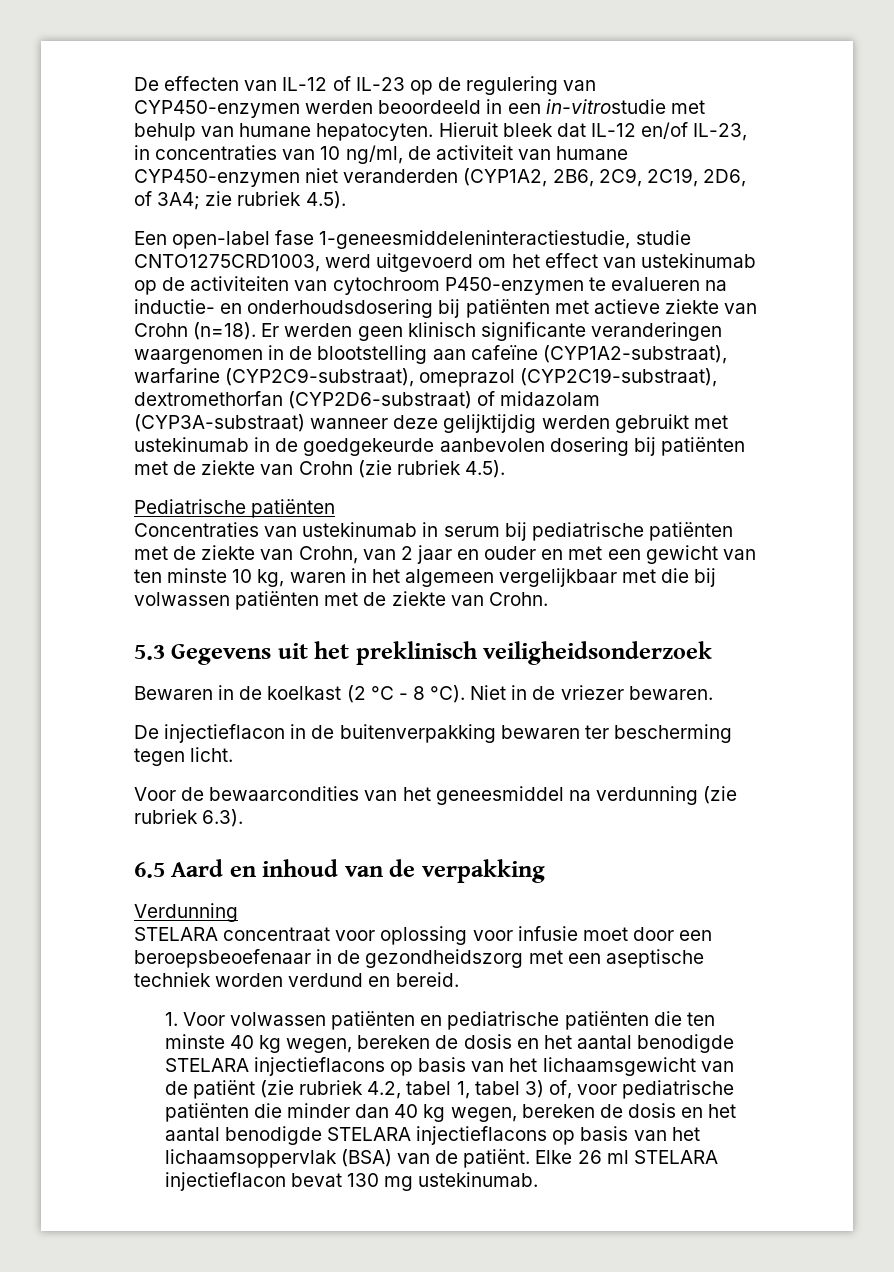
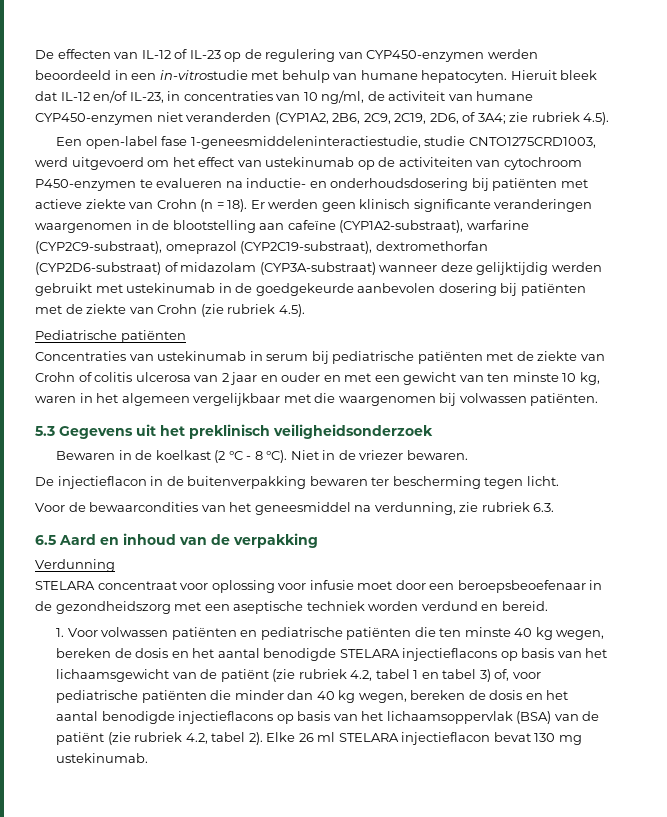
- Een open-label fase 1-geneesmiddeleninteractiestudie, studie CNTO1275CRD1003, werd uitgevoerd om het effect van ustekinumab op de activiteiten van cytochroom P450-enzymen te evalueren na inductie- en onderhoudsdosering bij patiënten met actieve ziekte van Crohn (n=18).
+ Een open-label fase 1-geneesmiddeleninteractiestudie, studie CNTO1275CRD1003, werd uitgevoerd om het effect van ustekinumab op de activiteiten van cytochroom P450-enzymen te evalueren na inductie- en onderhoudsdosering bij patiënten met actieve ziekte van Crohn (n = 18).
- Concentraties van ustekinumab in serum bij pediatrische patiënten met de ziekte van Crohn, van 2 jaar en ouder en met een gewicht van ten minste 10 kg, waren in het algemeen vergelijkbaar met die bij volwassen patiënten met de ziekte van Crohn.
+ Concentraties van ustekinumab in serum bij pediatrische patiënten met de ziekte van Crohn of colitis ulcerosa van 2 jaar en ouder en met een gewicht van ten minste 10 kg, waren in het algemeen vergelijkbaar met die waargenomen bij volwassen patiënten.
- Voor de bewaarcondities van het geneesmiddel na verdunning (zie rubriek 6.3).
+ Voor de bewaarcondities van het geneesmiddel na verdunning, zie rubriek 6.3.
- 1. Voor volwassen patiënten en pediatrische patiënten die ten minste 40 kg wegen, bereken de dosis en het aantal benodigde STELARA injectieflacons op basis van het lichaamsgewicht van de patiënt (zie rubriek 4.2, tabel 1, tabel 3) of, voor pediatrische patiënten die minder dan 40 kg wegen, bereken de dosis en het aantal benodigde STELARA injectieflacons op basis van het lichaamsoppervlak (BSA) van de patiënt.
+ 1. Voor volwassen patiënten en pediatrische patiënten die ten minste 40 kg wegen, bereken de dosis en het aantal benodigde STELARA injectieflacons op basis van het lichaamsgewicht van de patiënt (zie rubriek 4.2, tabel 1 en tabel 3) of, voor pediatrische patiënten die minder dan 40 kg wegen, bereken de dosis en het aantal benodigde injectieflacons op basis van het lichaamsoppervlak (BSA) van de patiënt (zie rubriek 4.2, tabel 2).

